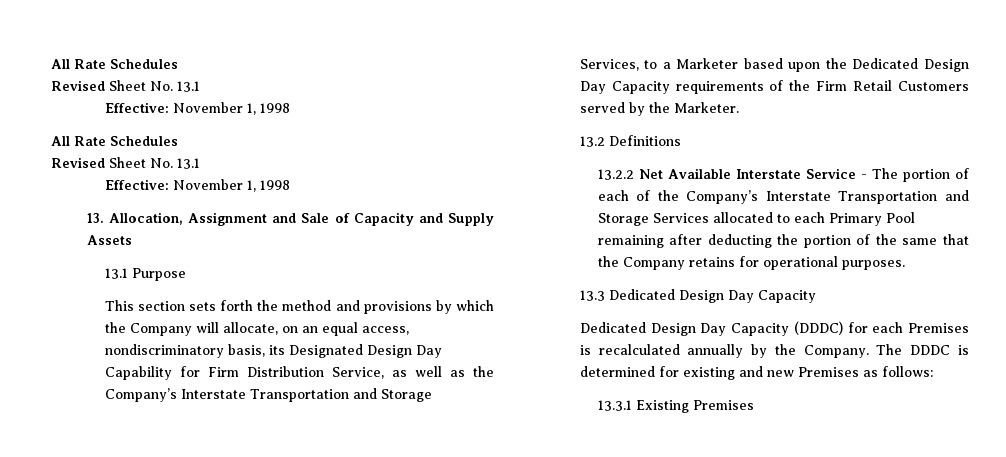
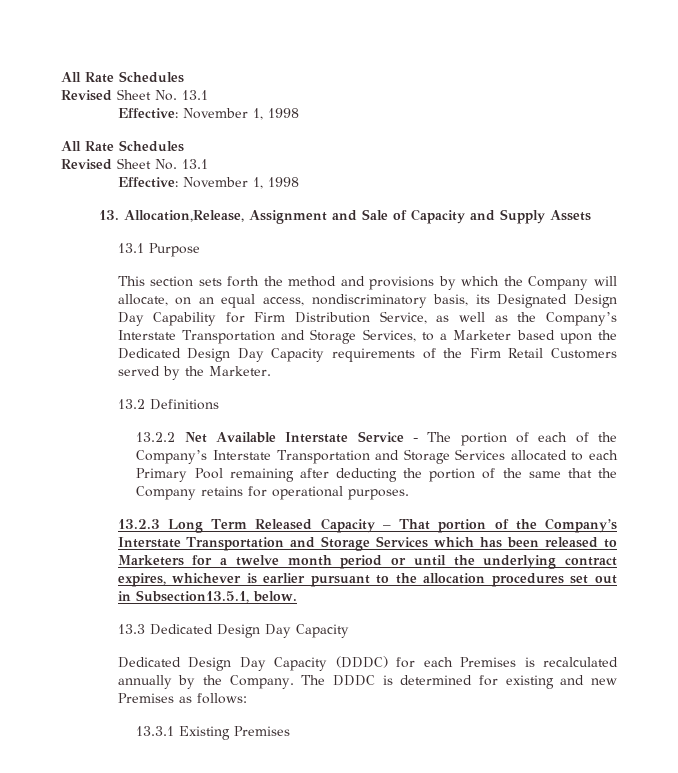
- 13. Allocation, Assignment and Sale of Capacity and Supply Assets
+ 13. Allocation,Release, Assignment and Sale of Capacity and Supply Assets
+ 13.2.3 Long Term Released Capacity – That portion of the Company’s Interstate Transportation and Storage Services which has been released to Marketers for a twelve month period or until the underlying contract expires, whichever is earlier pursuant to the allocation procedures set out in Subsection13.5.1, below.

